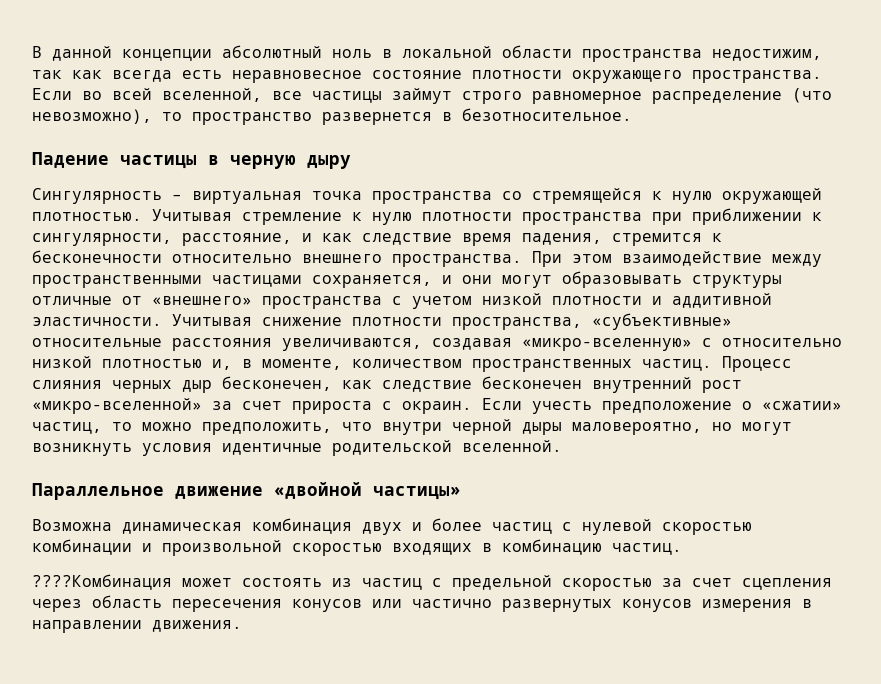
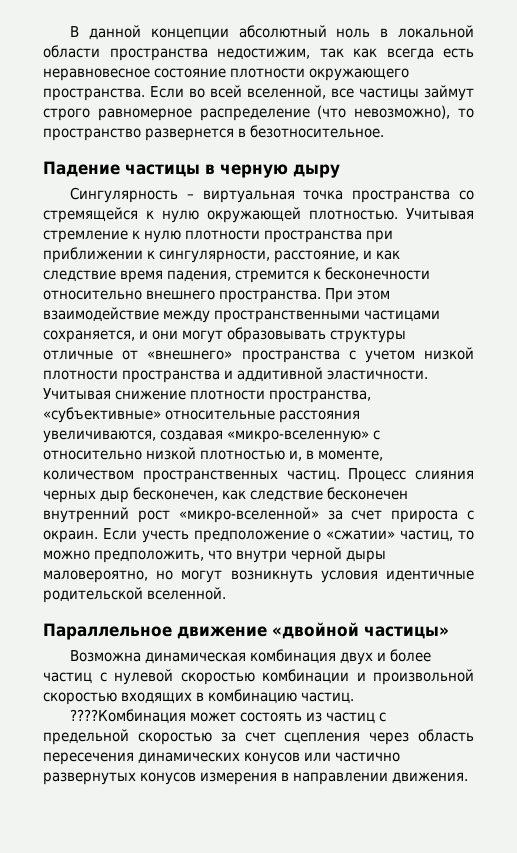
- При этом взаимодействие между пространственными частицами сохраняется, и они могут образовывать структуры отличные от «внешнего» пространства с учетом низкой плотности и аддитивной эластичности.
+ При этом взаимодействие между пространственными частицами сохраняется, и они могут образовывать структуры отличные от «внешнего» пространства с учетом низкой плотности пространства и аддитивной эластичности.
- ????Комбинация может состоять из частиц с предельной скоростью за счет сцепления через область пересечения конусов или частично развернутых конусов измерения в направлении движения.
+ ????Комбинация может состоять из частиц с предельной скоростью за счет сцепления через область пересечения динамических конусов или частично развернутых конусов измерения в направлении движения.

